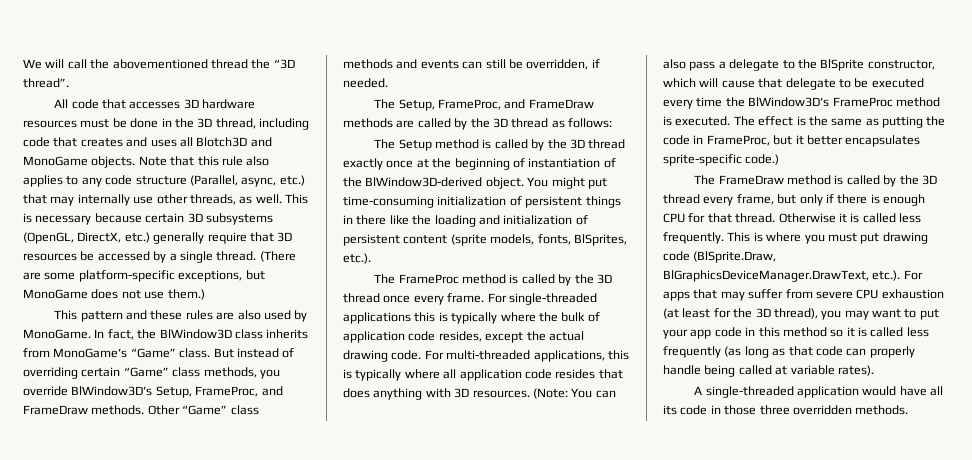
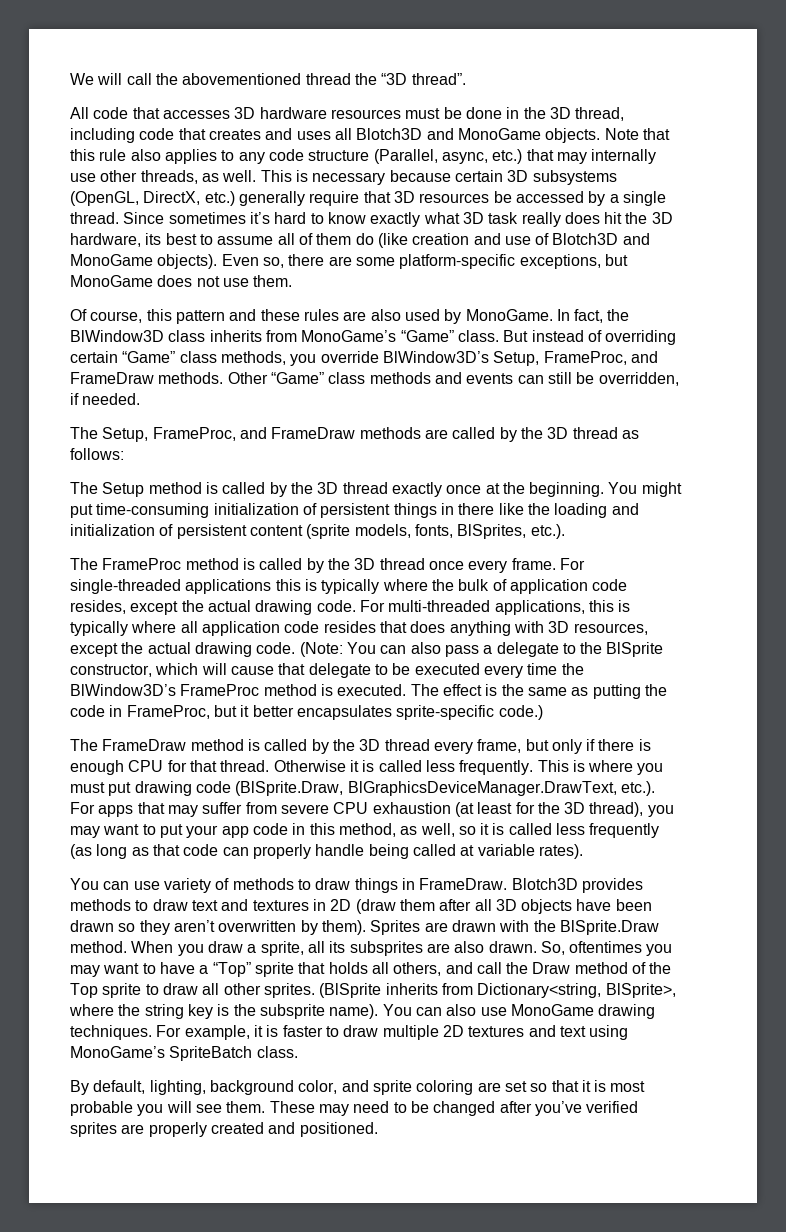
- (There are some platform-specific exceptions, but MonoGame does not use them.)
- This pattern and these rules are also used by MonoGame.
+ Since sometimes it’s hard to know exactly what 3D task really does hit the 3D hardware, its best to assume all of them do (like creation and use of Blotch3D and MonoGame objects). Even so, there are some platform-specific exceptions, but MonoGame does not use them.
+ Of course, this pattern and these rules are also used by MonoGame.
- The Setup method is called by the 3D thread exactly once at the beginning of instantiation of the BlWindow3D-derived object.
+ The Setup method is called by the 3D thread exactly once at the beginning.
- For multi-threaded applications, this is typically where all application code resides that does anything with 3D resources.
+ For multi-threaded applications, this is typically where all application code resides that does anything with 3D resources, except the actual drawing code.
- This is where you must put drawing code (BlSprite.Draw, BlGraphicsDeviceManager.DrawText, etc.). For apps that may suffer from severe CPU exhaustion (at least for the 3D thread), you may want to put your app code in this method so it is called less frequently (as long as that code can properly handle being called at variable rates).
+ This is where you must put drawing code (BlSprite.Draw, BlGraphicsDeviceManager.DrawText, etc.). For apps that may suffer from severe CPU exhaustion (at least for the 3D thread), you may want to put your app code in this method, as well, so it is called less frequently (as long as that code can properly handle being called at variable rates).
- A single-threaded application would have all its code in those three overridden methods.
+ You can use variety of methods to draw things in FrameDraw. Blotch3D provides methods to draw text and textures in 2D (draw them after all 3D objects have been drawn so they aren’t overwritten by them). Sprites are drawn with the BlSprite.Draw method. When you draw a sprite, all its subsprites are also drawn. So, oftentimes you may want to have a “Top” sprite that holds all others, and call the Draw method of the Top sprite to draw all other sprites. (BlSprite inherits from Dictionary<string, BlSprite>, where the string key is the subsprite name). You can also use MonoGame drawing techniques. For example, it is faster to draw multiple 2D textures and text using MonoGame’s SpriteBatch class.
+ By default, lighting, background color, and sprite coloring are set so that it is most probable you will see them. These may need to be changed after you’ve verified sprites are properly created and positioned.

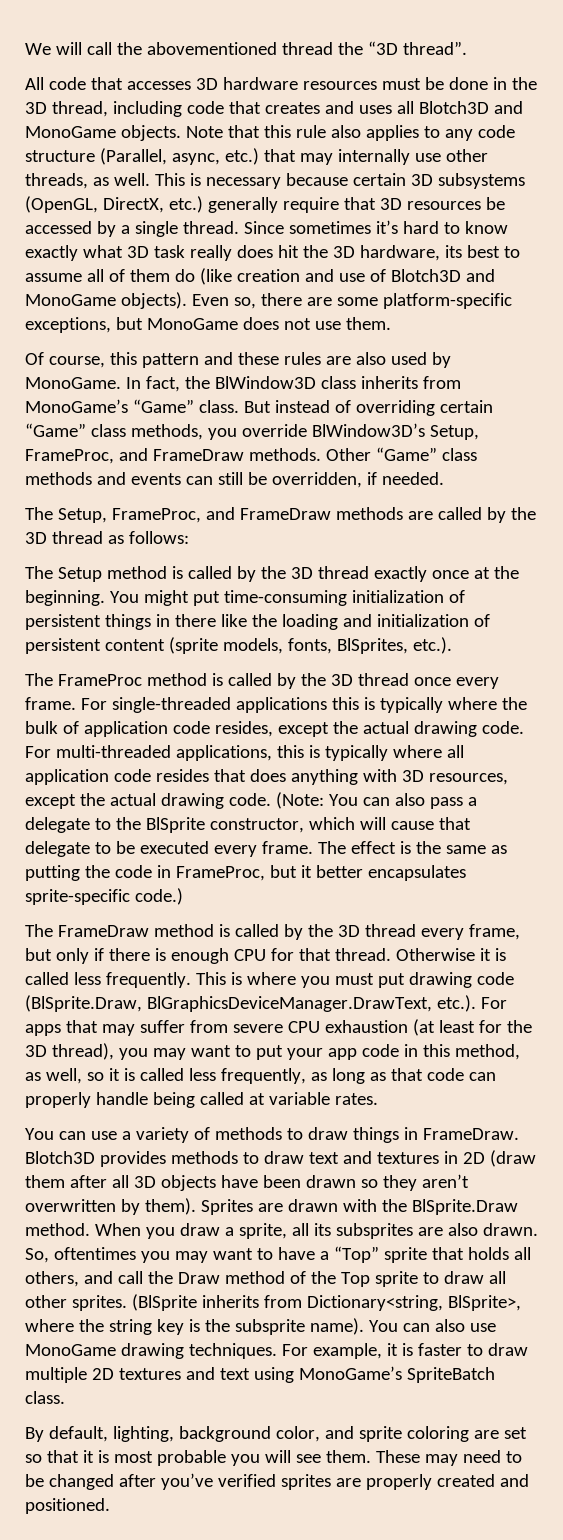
- (Note: You can also pass a delegate to the BlSprite constructor, which will cause that delegate to be executed every time the BlWindow3D’s FrameProc method is executed.
+ (Note: You can also pass a delegate to the BlSprite constructor, which will cause that delegate to be executed every frame.
- This is where you must put drawing code (BlSprite.Draw, BlGraphicsDeviceManager.DrawText, etc.). For apps that may suffer from severe CPU exhaustion (at least for the 3D thread), you may want to put your app code in this method, as well, so it is called less frequently (as long as that code can properly handle being called at variable rates).
+ This is where you must put drawing code (BlSprite.Draw, BlGraphicsDeviceManager.DrawText, etc.). For apps that may suffer from severe CPU exhaustion (at least for the 3D thread), you may want to put your app code in this method, as well, so it is called less frequently, as long as that code can properly handle being called at variable rates.
- You can use variety of methods to draw things in FrameDraw.
+ You can use a variety of methods to draw things in FrameDraw.

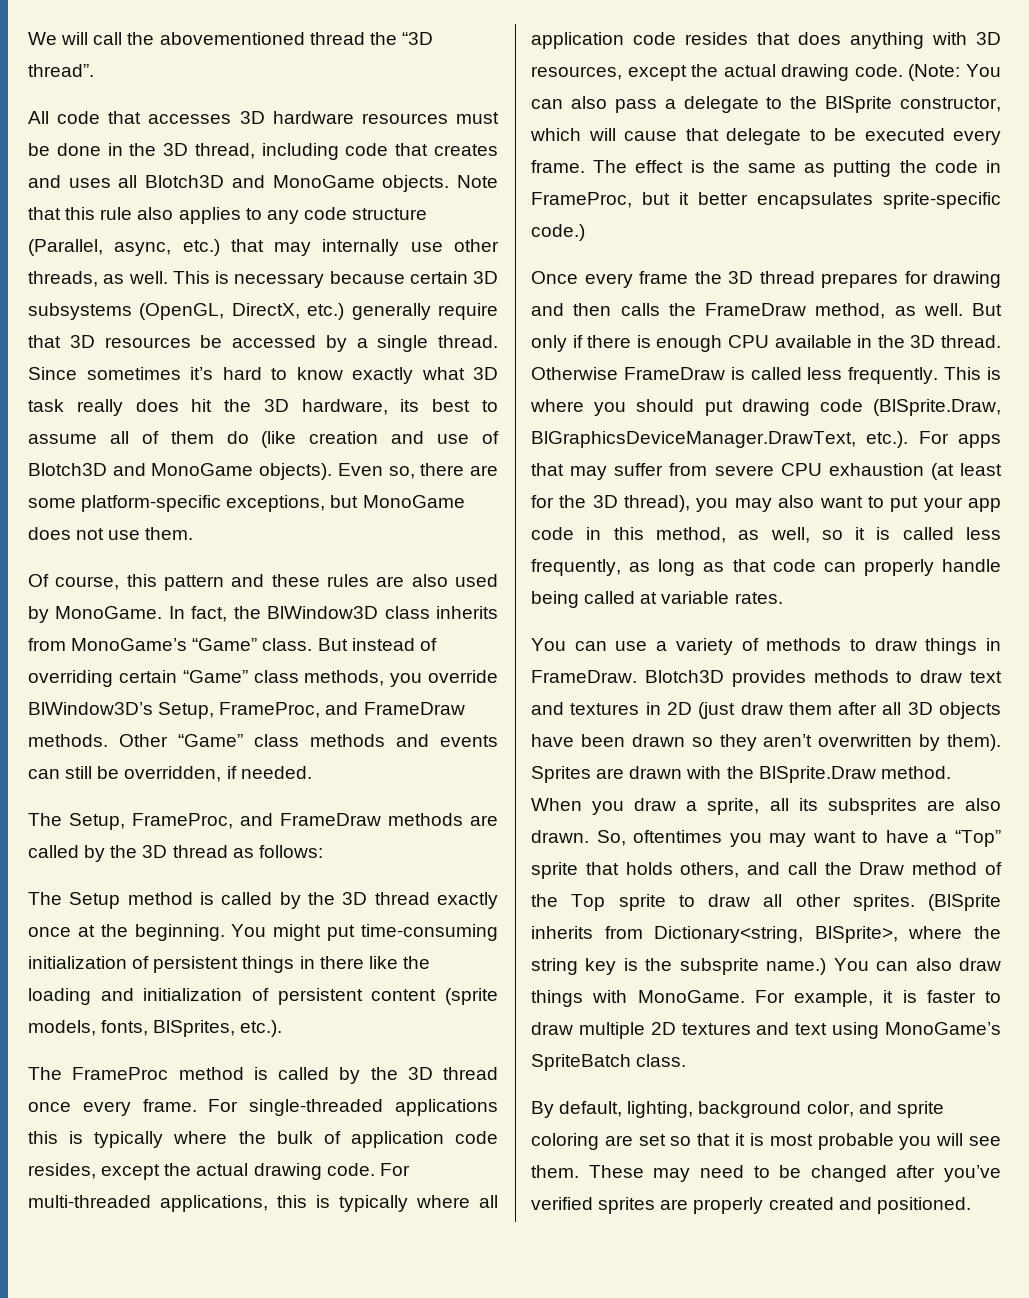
- The FrameDraw method is called by the 3D thread every frame, but only if there is enough CPU for that thread.
+ Once every frame the 3D thread prepares for drawing and then calls the FrameDraw method, as well. But only if there is enough CPU available in the 3D thread.
- Otherwise it is called less frequently.
+ Otherwise FrameDraw is called less frequently.
- This is where you must put drawing code (BlSprite.Draw, BlGraphicsDeviceManager.DrawText, etc.). For apps that may suffer from severe CPU exhaustion (at least for the 3D thread), you may want to put your app code in this method, as well, so it is called less frequently, as long as that code can properly handle being called at variable rates.
+ This is where you should put drawing code (BlSprite.Draw, BlGraphicsDeviceManager.DrawText, etc.). For apps that may suffer from severe CPU exhaustion (at least for the 3D thread), you may also want to put your app code in this method, as well, so it is called less frequently, as long as that code can properly handle being called at variable rates.
- Blotch3D provides methods to draw text and textures in 2D (draw them after all 3D objects have been drawn so they aren’t overwritten by them).
+ Blotch3D provides methods to draw text and textures in 2D (just draw them after all 3D objects have been drawn so they aren’t overwritten by them).
- So, oftentimes you may want to have a “Top” sprite that holds all others, and call the Draw method of the Top sprite to draw all other sprites.
+ So, oftentimes you may want to have a “Top” sprite that holds others, and call the Draw method of the Top sprite to draw all other sprites.
- (BlSprite inherits from Dictionary<string, BlSprite>, where the string key is the subsprite name). You can also use MonoGame drawing techniques.
+ (BlSprite inherits from Dictionary<string, BlSprite>, where the string key is the subsprite name.) You can also draw things with MonoGame.

